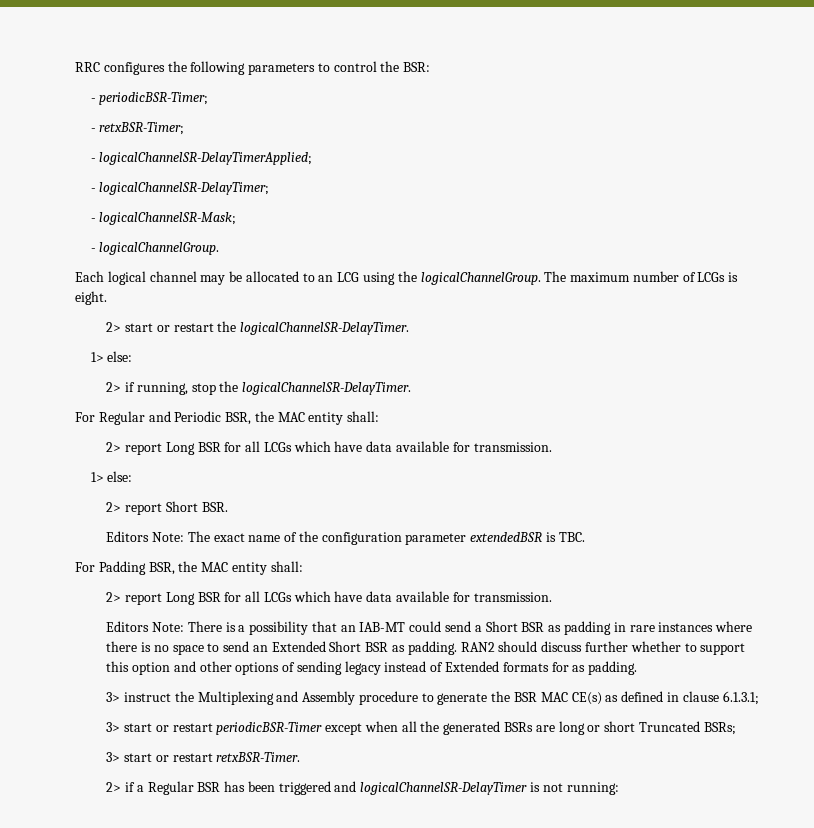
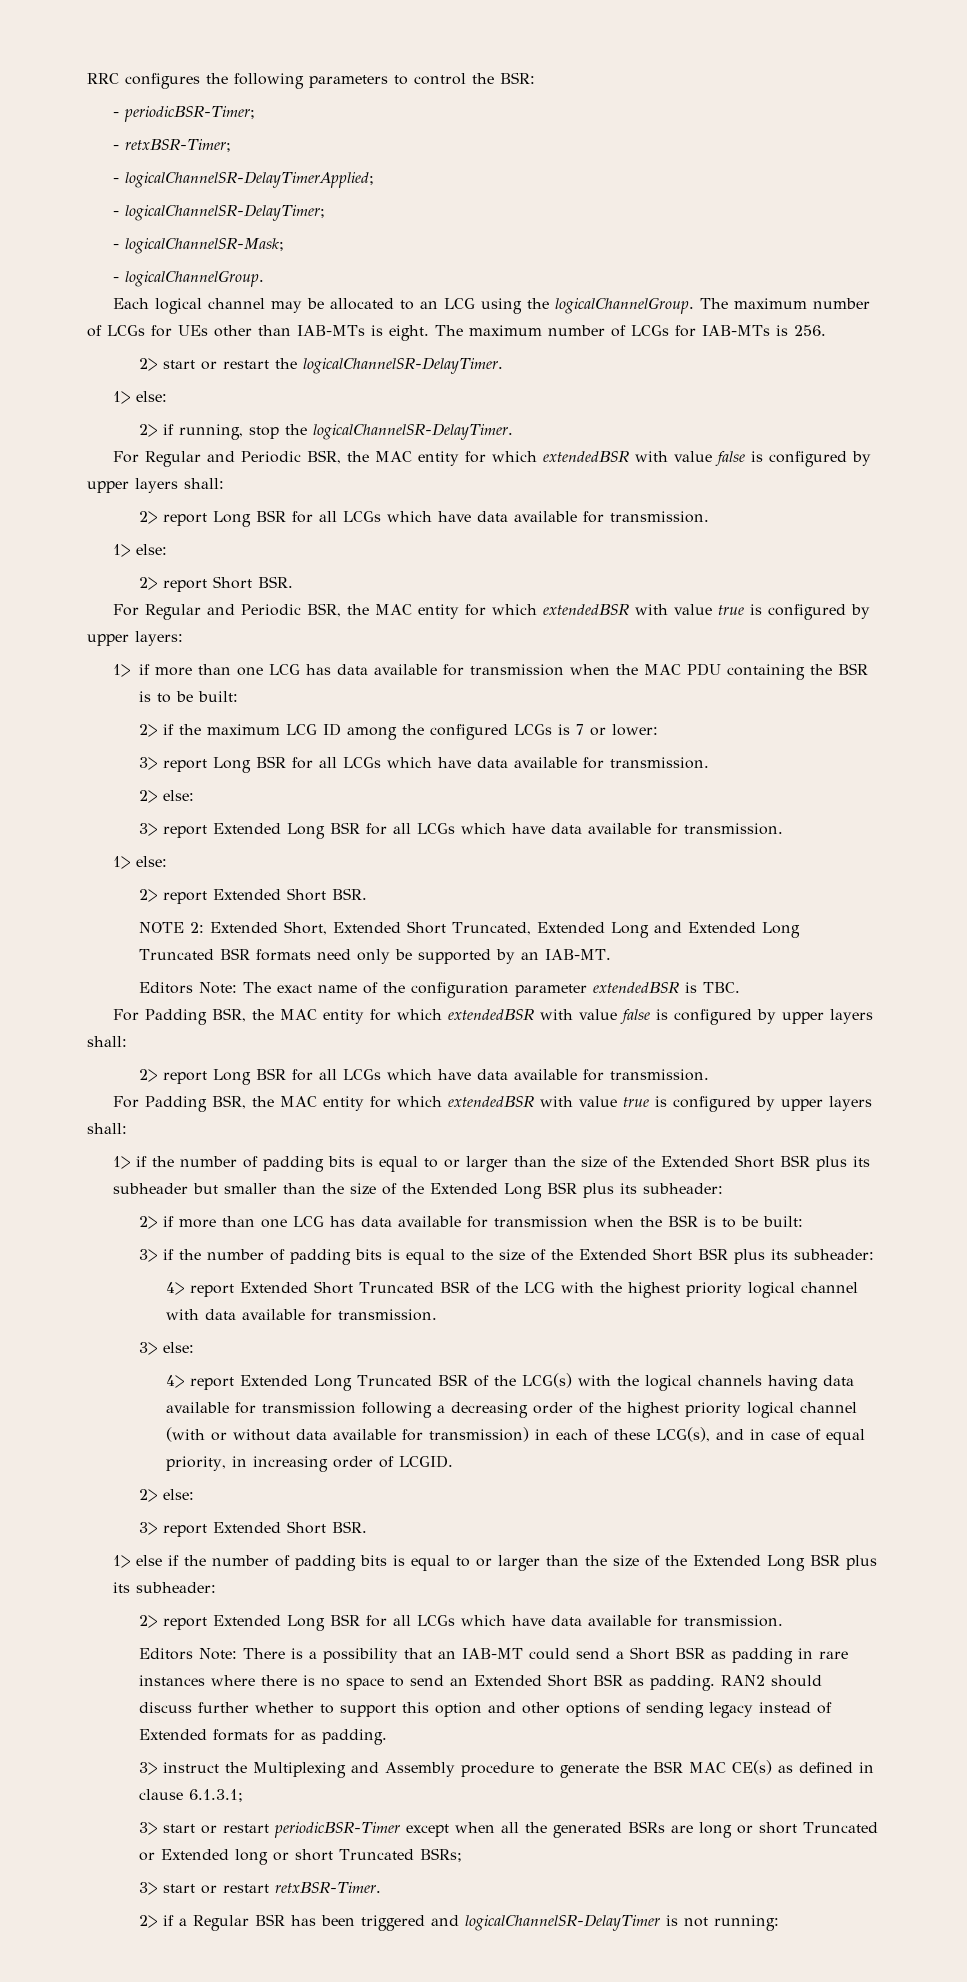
- The maximum number of LCGs is eight.
+ The maximum number of LCGs for UEs other than IAB-MTs is eight. The maximum number of LCGs for IAB-MTs is 256.
- For Regular and Periodic BSR, the MAC entity shall:
+ For Regular and Periodic BSR, the MAC entity for which extendedBSR with value false is configured by upper layers shall:
+ For Regular and Periodic BSR, the MAC entity for which extendedBSR with value true is configured by upper layers:
+ 1> if more than one LCG has data available for transmission when the MAC PDU containing the BSR is to be built:
+ 2> if the maximum LCG ID among the configured LCGs is 7 or lower:
+ 3> report Long BSR for all LCGs which have data available for transmission.
+ 2> else:
+ 3> report Extended Long BSR for all LCGs which have data available for transmission.
+ 1> else:
+ 2> report Extended Short BSR.
+ NOTE 2: Extended Short, Extended Short Truncated, Extended Long and Extended Long Truncated BSR formats need only be supported by an IAB-MT.
- For Padding BSR, the MAC entity shall:
+ For Padding BSR, the MAC entity for which extendedBSR with value false is configured by upper layers shall:
+ For Padding BSR, the MAC entity for which extendedBSR with value true is configured by upper layers shall:
+ 1> if the number of padding bits is equal to or larger than the size of the Extended Short BSR plus its subheader but smaller than the size of the Extended Long BSR plus its subheader:
+ 2> if more than one LCG has data available for transmission when the BSR is to be built:
+ 3> if the number of padding bits is equal to the size of the Extended Short BSR plus its subheader:
+ 4> report Extended Short Truncated BSR of the LCG with the highest priority logical channel with data available for transmission.
+ 3> else:
+ 4> report Extended Long Truncated BSR of the LCG(s) with the logical channels having data available for transmission following a decreasing order of the highest priority logical channel (with or without data available for transmission) in each of these LCG(s), and in case of equal priority, in increasing order of LCGID.
+ 2> else:
+ 3> report Extended Short BSR.
+ 1> else if the number of padding bits is equal to or larger than the size of the Extended Long BSR plus its subheader:
+ 2> report Extended Long BSR for all LCGs which have data available for transmission.
- 3> start or restart periodicBSR-Timer except when all the generated BSRs are long or short Truncated BSRs;
+ 3> start or restart periodicBSR-Timer except when all the generated BSRs are long or short Truncated or Extended long or short Truncated BSRs;

